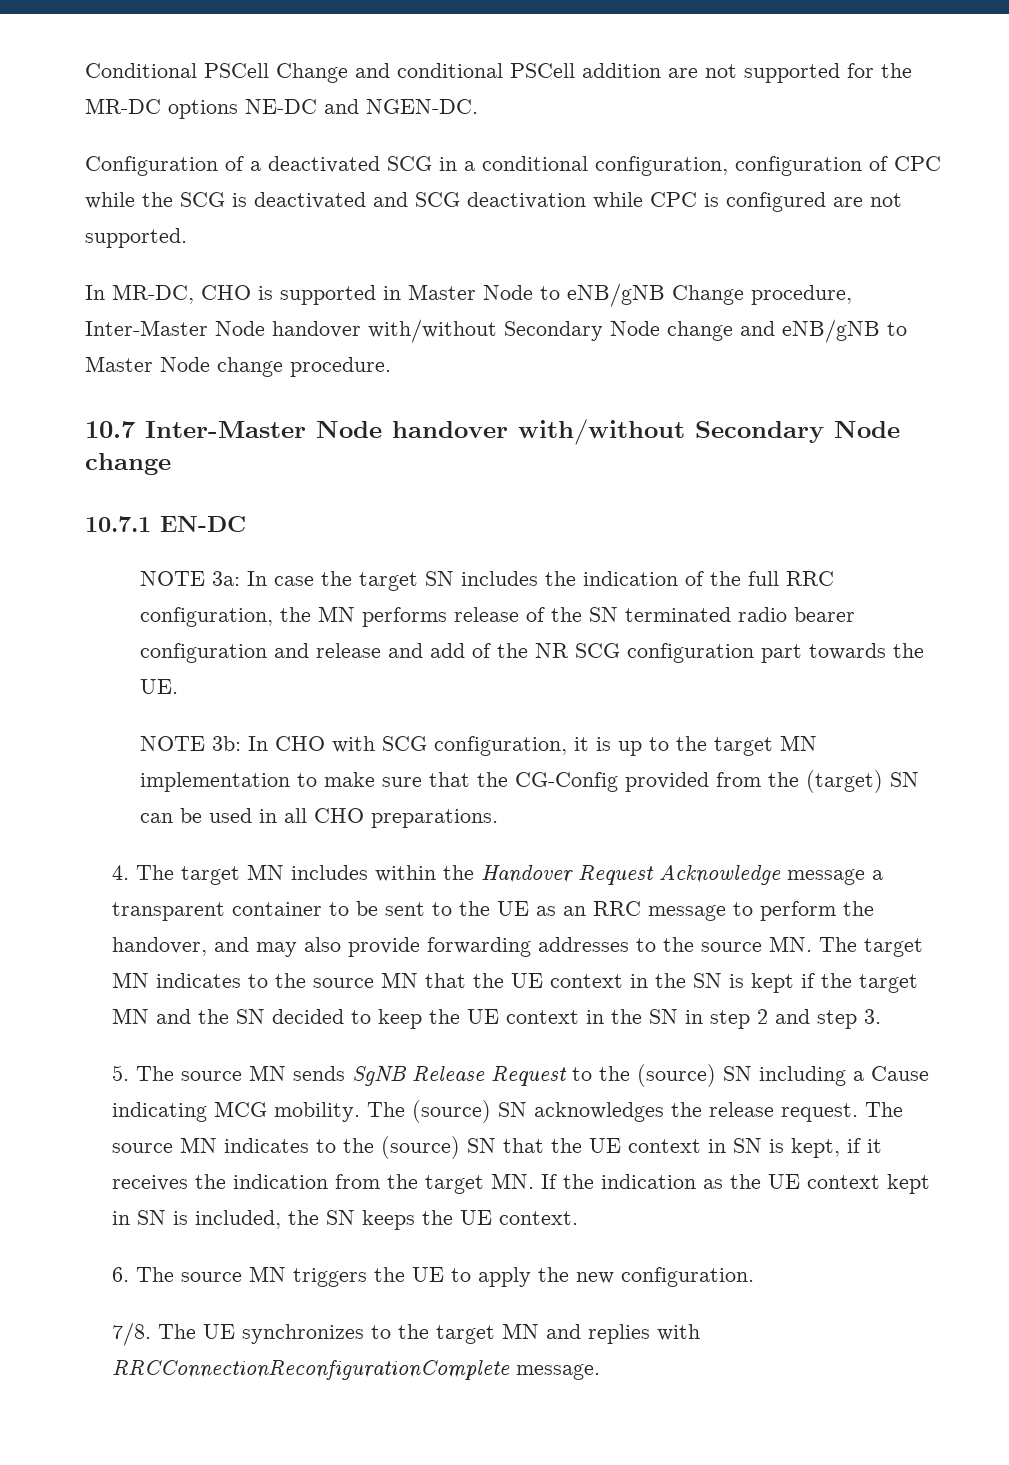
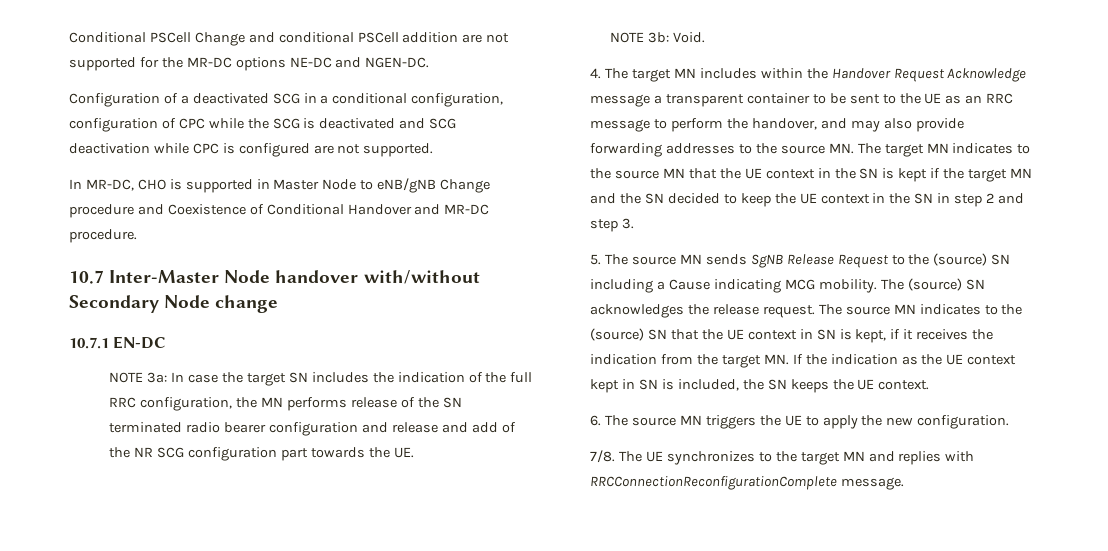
- In MR-DC, CHO is supported in Master Node to eNB/gNB Change procedure, Inter-Master Node handover with/without Secondary Node change and eNB/gNB to Master Node change procedure.
+ In MR-DC, CHO is supported in Master Node to eNB/gNB Change procedure and Coexistence of Conditional Handover and MR-DC procedure.
- NOTE 3b: In CHO with SCG configuration, it is up to the target MN implementation to make sure that the CG-Config provided from the (target) SN can be used in all CHO preparations.
+ NOTE 3b: Void.

